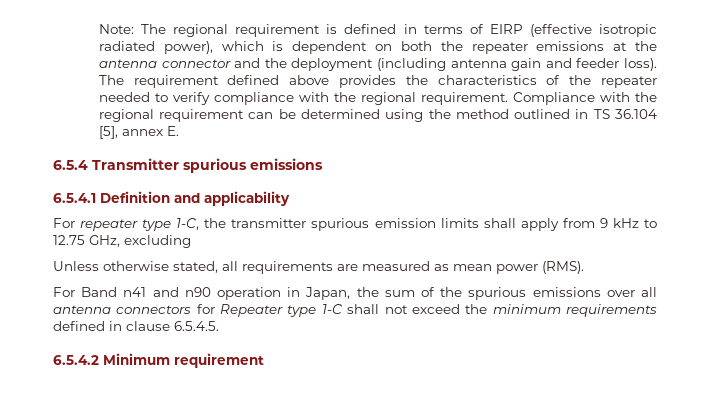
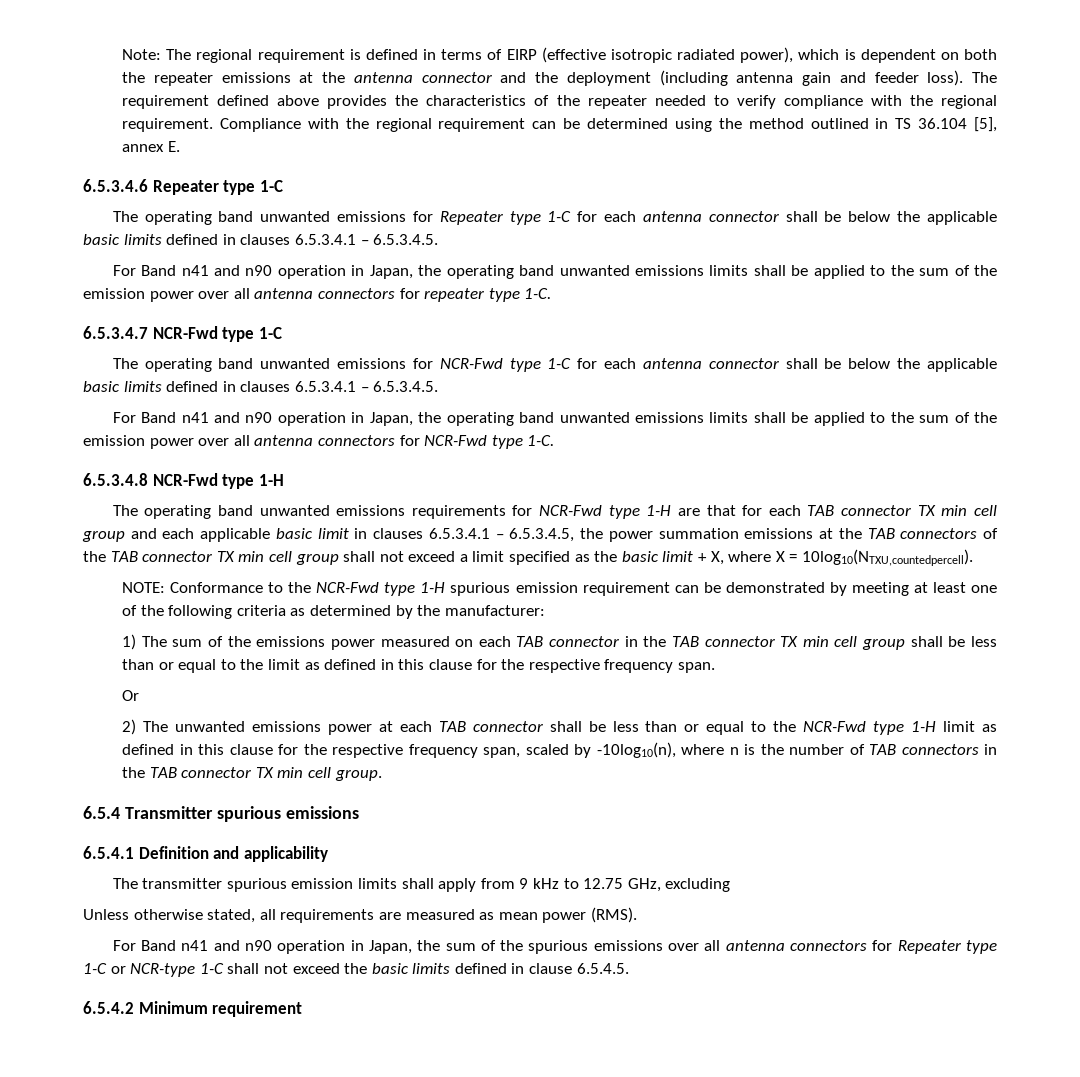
+ 6.5.3.4.6 Repeater type 1-C
+ The operating band unwanted emissions for Repeater type 1-C for each antenna connector shall be below the applicable basic limits defined in clauses 6.5.3.4.1 – 6.5.3.4.5.
+ For Band n41 and n90 operation in Japan, the operating band unwanted emissions limits shall be applied to the sum of the emission power over all antenna connectors for repeater type 1-C.
+ 6.5.3.4.7 NCR-Fwd type 1-C
+ The operating band unwanted emissions for NCR-Fwd type 1-C for each antenna connector shall be below the applicable basic limits defined in clauses 6.5.3.4.1 – 6.5.3.4.5.
+ For Band n41 and n90 operation in Japan, the operating band unwanted emissions limits shall be applied to the sum of the emission power over all antenna connectors for NCR-Fwd type 1-C.
+ 6.5.3.4.8 NCR-Fwd type 1-H
+ The operating band unwanted emissions requirements for NCR-Fwd type 1-H are that for each TAB connector TX min cell group and each applicable basic limit in clauses 6.5.3.4.1 – 6.5.3.4.5, the power summation emissions at the TAB connectors of the TAB connector TX min cell group shall not exceed a limit specified as the basic limit + X, where X = 10log10(NTXU,countedpercell).
+ NOTE: Conformance to the NCR-Fwd type 1-H spurious emission requirement can be demonstrated by meeting at least one of the following criteria as determined by the manufacturer:
+ 1) The sum of the emissions power measured on each TAB connector in the TAB connector TX min cell group shall be less than or equal to the limit as defined in this clause for the respective frequency span.
+ Or
+ 2) The unwanted emissions power at each TAB connector shall be less than or equal to the NCR-Fwd type 1-H limit as defined in this clause for the respective frequency span, scaled by -10log10(n), where n is the number of TAB connectors in the TAB connector TX min cell group.
- For repeater type 1-C, the transmitter spurious emission limits shall apply from 9 kHz to 12.75 GHz, excluding
+ The transmitter spurious emission limits shall apply from 9 kHz to 12.75 GHz, excluding
- For Band n41 and n90 operation in Japan, the sum of the spurious emissions over all antenna connectors for Repeater type 1-C shall not exceed the minimum requirements defined in clause 6.5.4.5.
+ For Band n41 and n90 operation in Japan, the sum of the spurious emissions over all antenna connectors for Repeater type 1-C or NCR-type 1-C shall not exceed the basic limits defined in clause 6.5.4.5.

